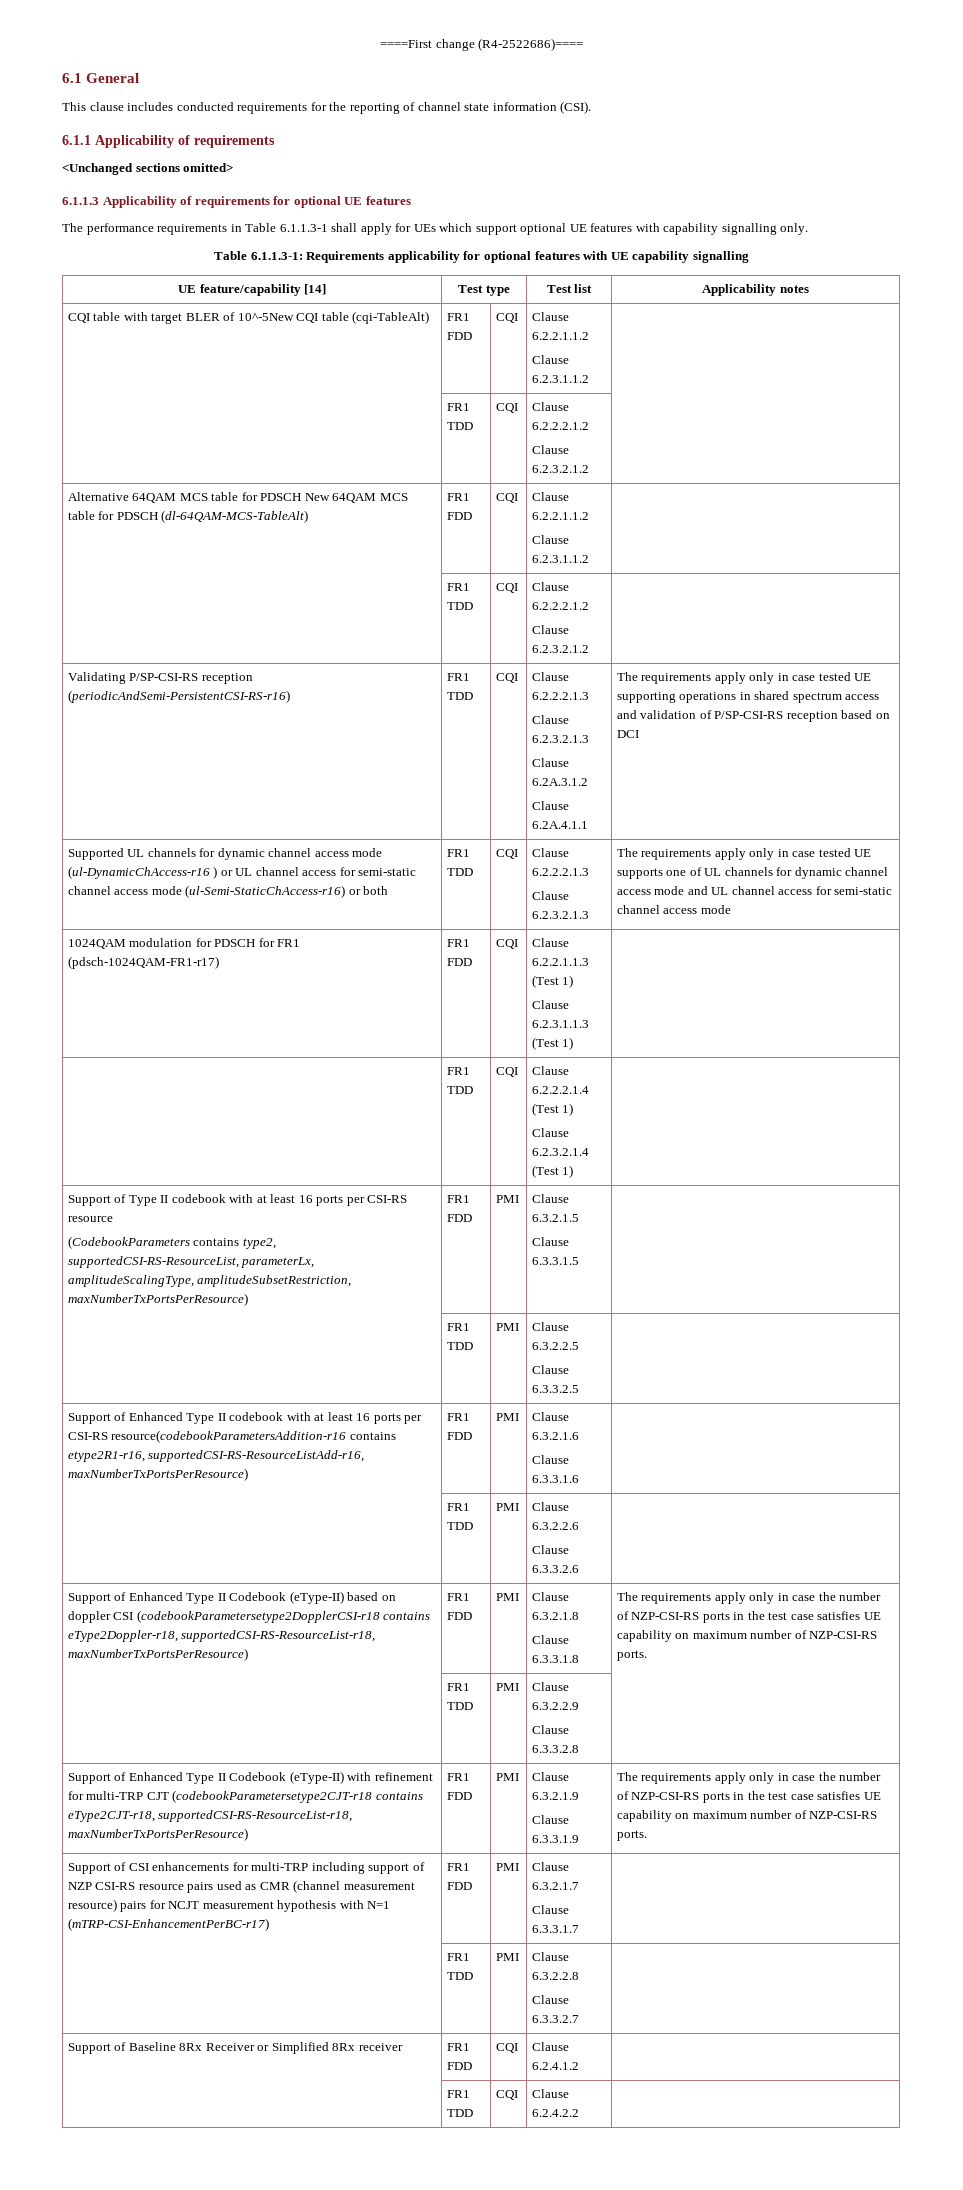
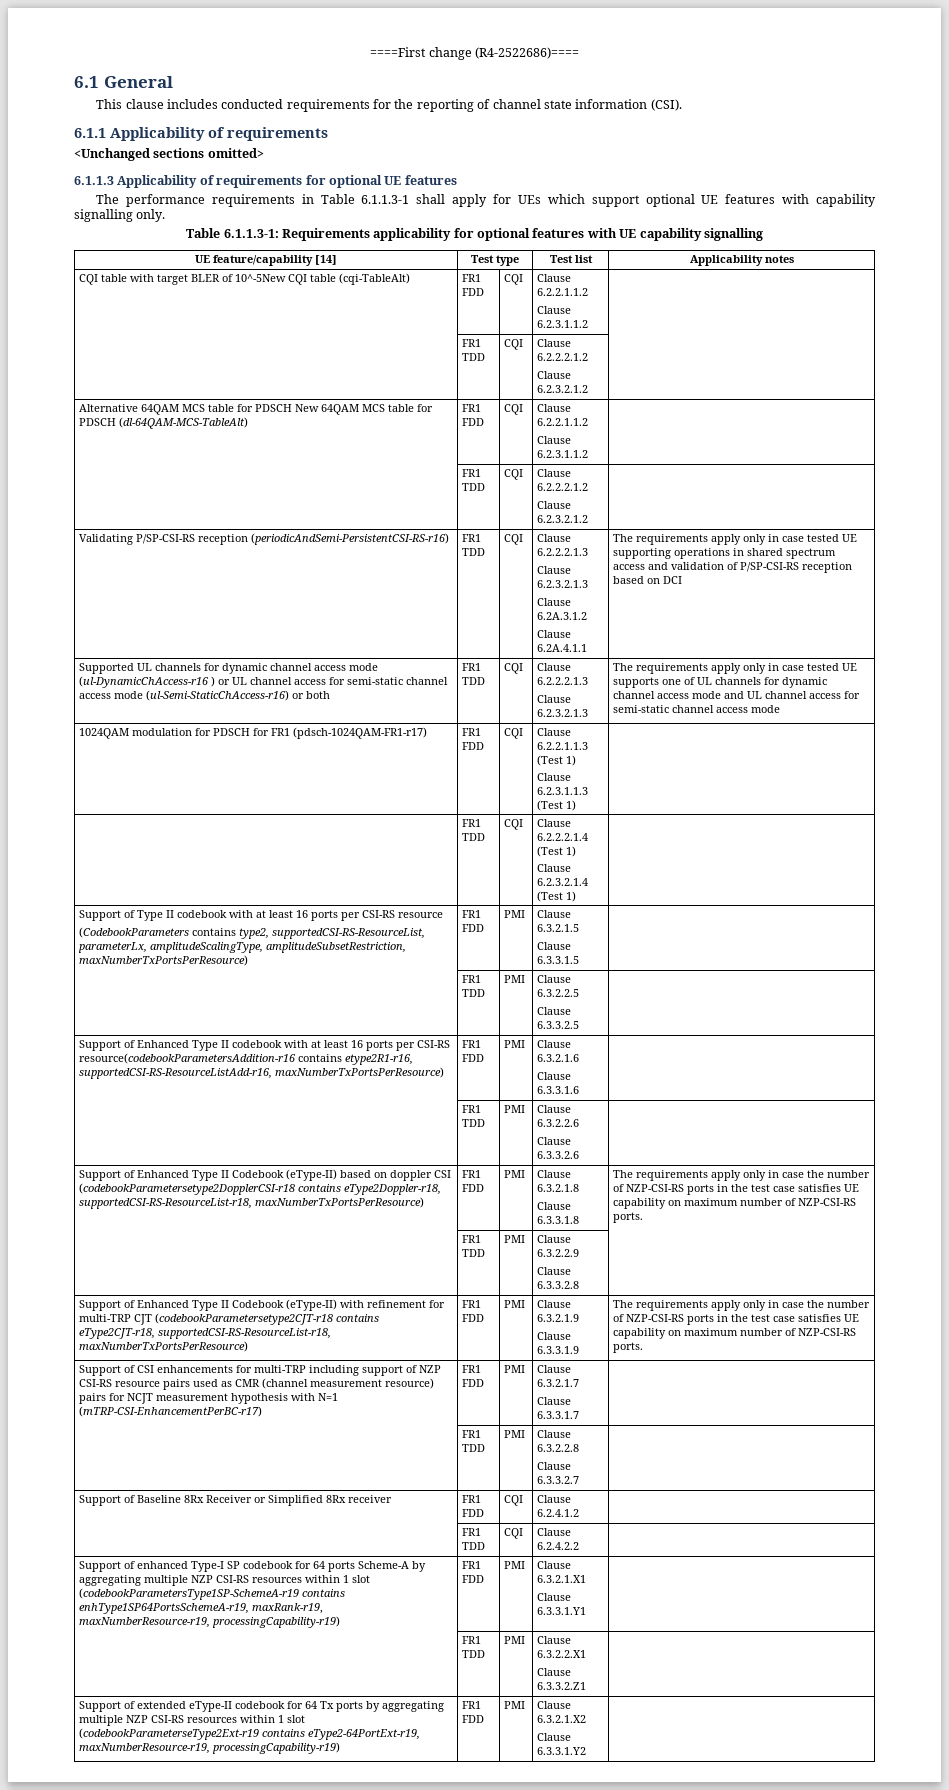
+ Support of enhanced Type-I SP codebook for 64 ports Scheme-A by aggregating multiple NZP CSI-RS resources within 1 slot (codebookParametersType1SP-SchemeA-r19 contains enhType1SP64PortsSchemeA-r19, maxRank-r19, maxNumberResource-r19, processingCapability-r19) | FR1 FDD | PMI | Clause 6.3.2.1.X1
+ Clause 6.3.3.1.Y1 |
+ | FR1 TDD | PMI | Clause 6.3.2.2.X1
+ Clause 6.3.3.2.Z1 |
+ Support of extended eType-II codebook for 64 Tx ports by aggregating multiple NZP CSI-RS resources within 1 slot (codebookParameterseType2Ext-r19 contains eType2-64PortExt-r19, maxNumberResource-r19, processingCapability-r19) | FR1 FDD | PMI | Clause 6.3.2.1.X2
+ Clause 6.3.3.1.Y2 |

